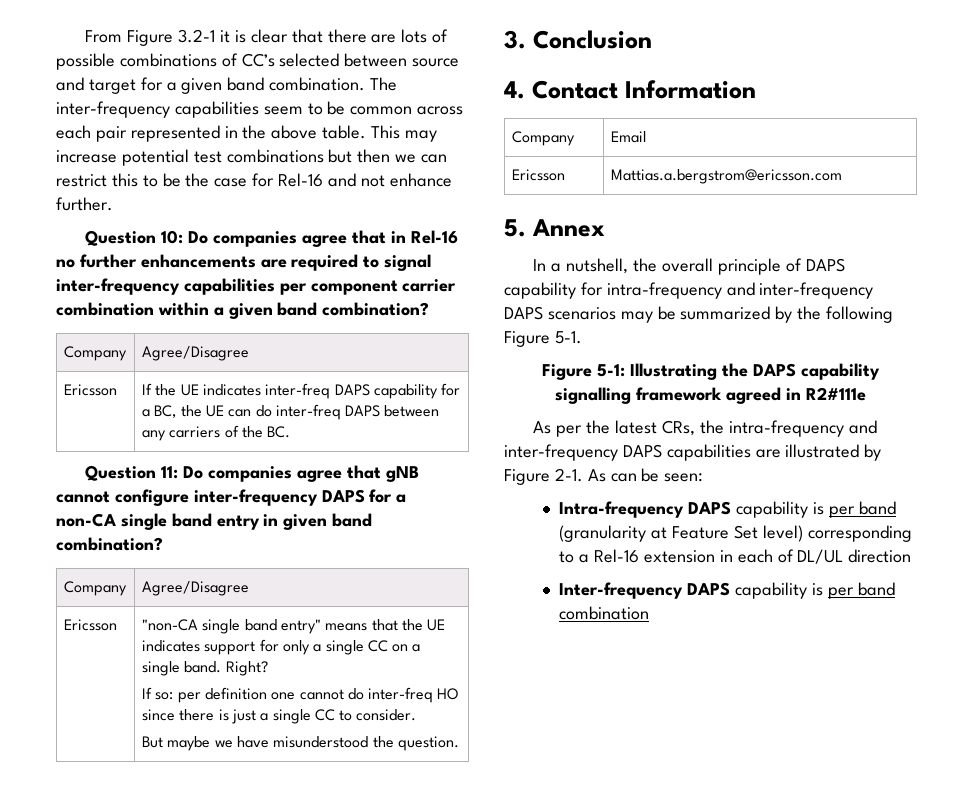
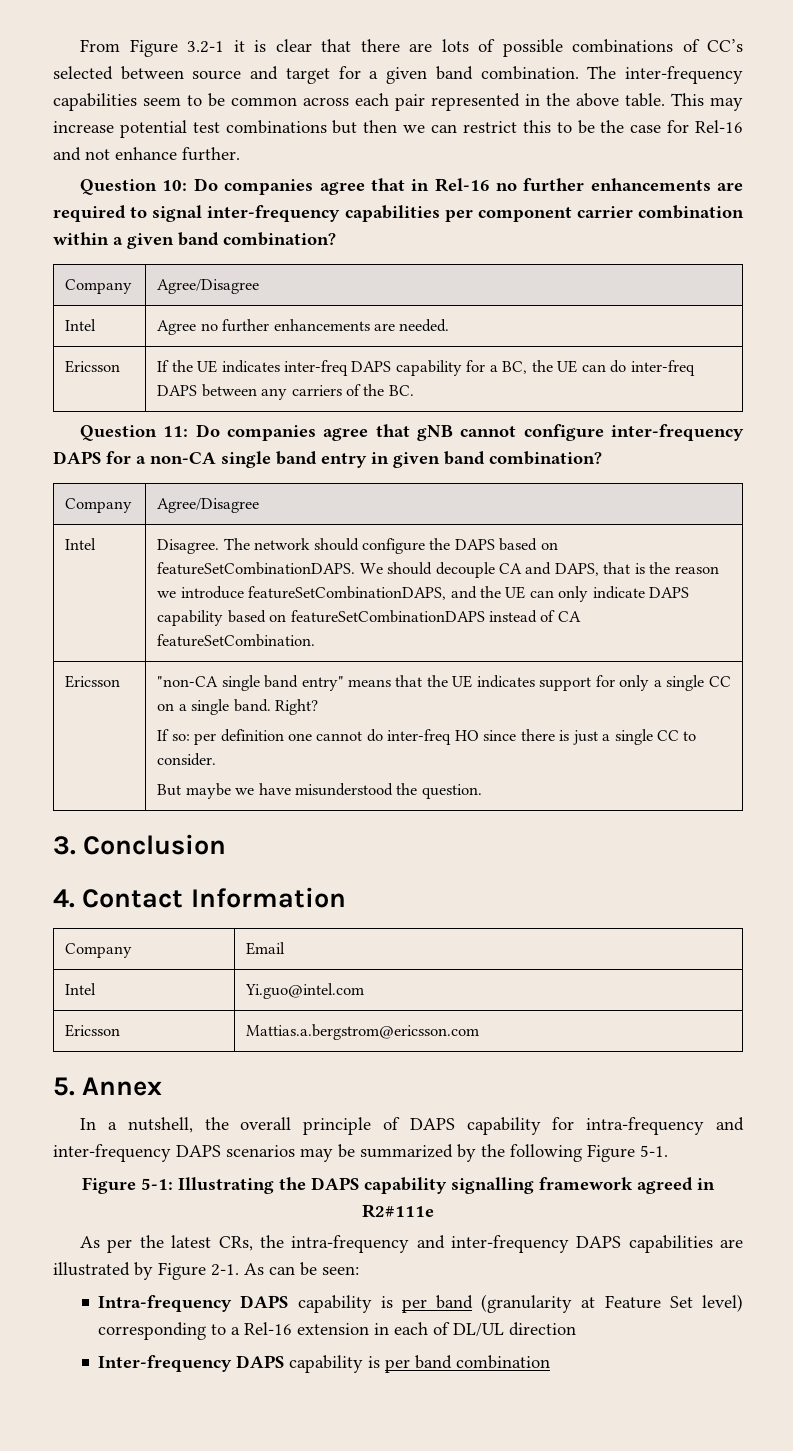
+ Intel | Agree no further enhancements are needed.
+ Intel | Disagree. The network should configure the DAPS based on featureSetCombinationDAPS. We should decouple CA and DAPS, that is the reason we introduce featureSetCombinationDAPS, and the UE can only indicate DAPS capability based on featureSetCombinationDAPS instead of CA featureSetCombination.
+ Intel | Yi.guo@intel.com

